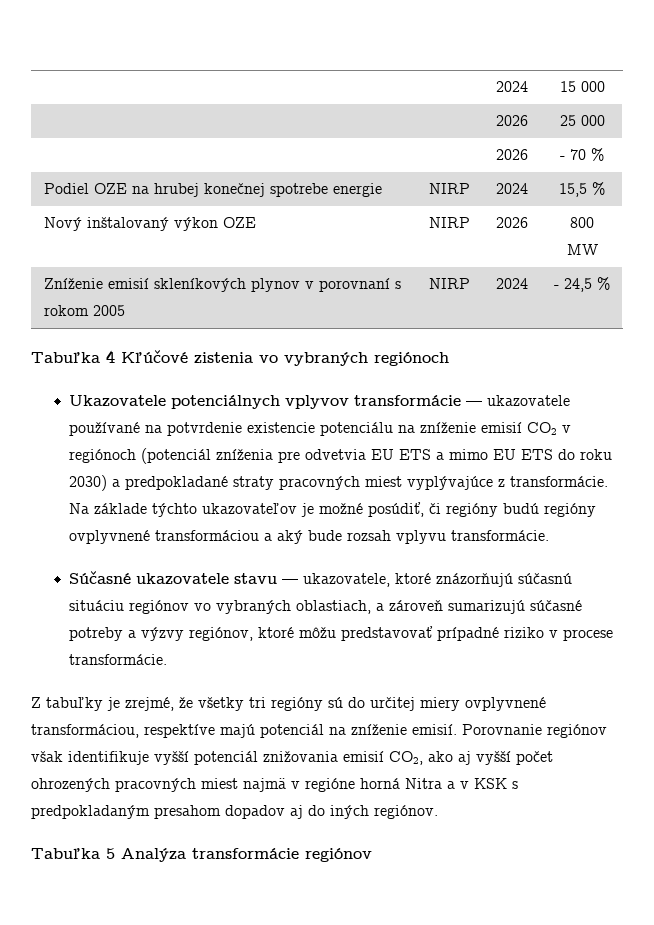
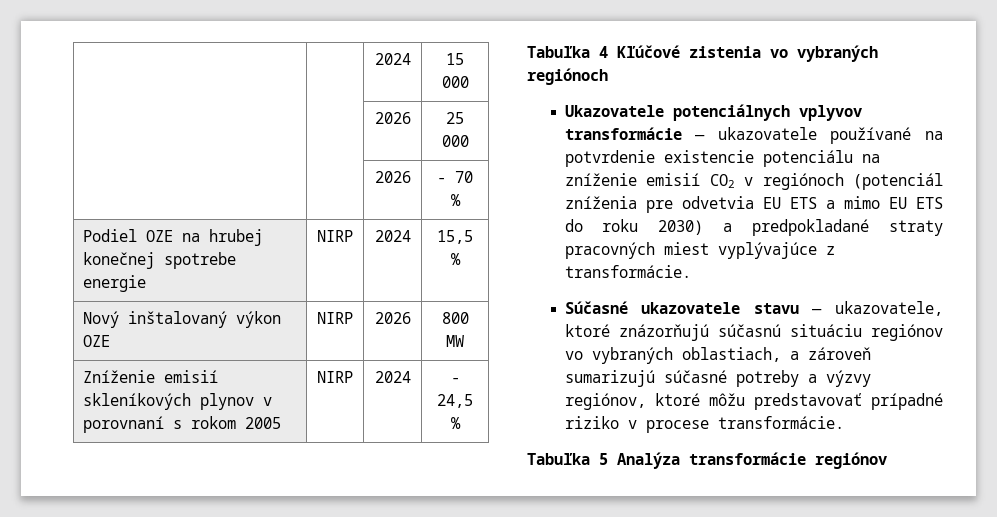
- Na základe týchto ukazovateľov je možné posúdiť, či regióny budú regióny ovplyvnené transformáciou a aký bude rozsah vplyvu transformácie.
- Z tabuľky je zrejmé, že všetky tri regióny sú do určitej miery ovplyvnené transformáciou, respektíve majú potenciál na zníženie emisií. Porovnanie regiónov však identifikuje vyšší potenciál znižovania emisií CO2, ako aj vyšší počet ohrozených pracovných miest najmä v regióne horná Nitra a v KSK s predpokladaným presahom dopadov aj do iných regiónov.

